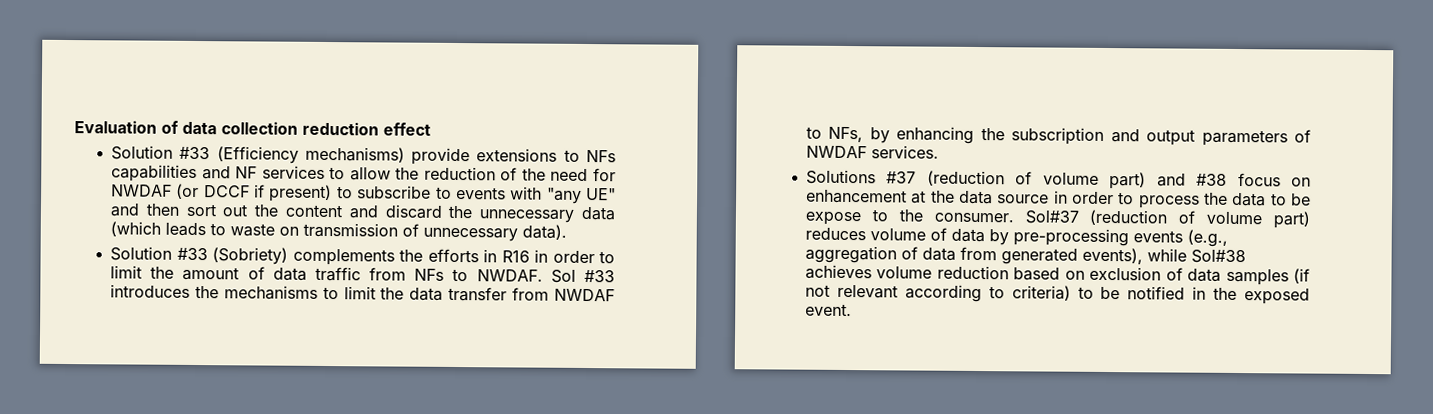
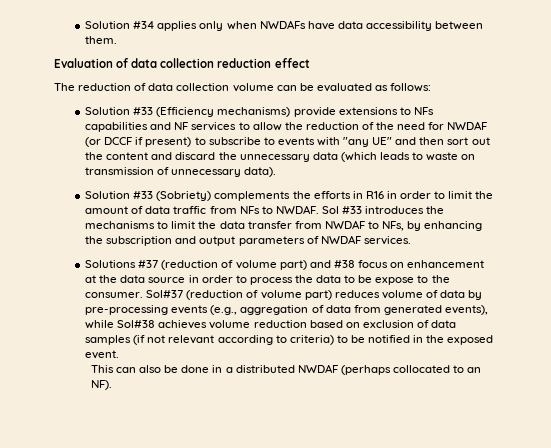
+ Solution #34 applies only when NWDAFs have data accessibility between them.
+ The reduction of data collection volume can be evaluated as follows:
+ This can also be done in a distributed NWDAF (perhaps collocated to an NF).

